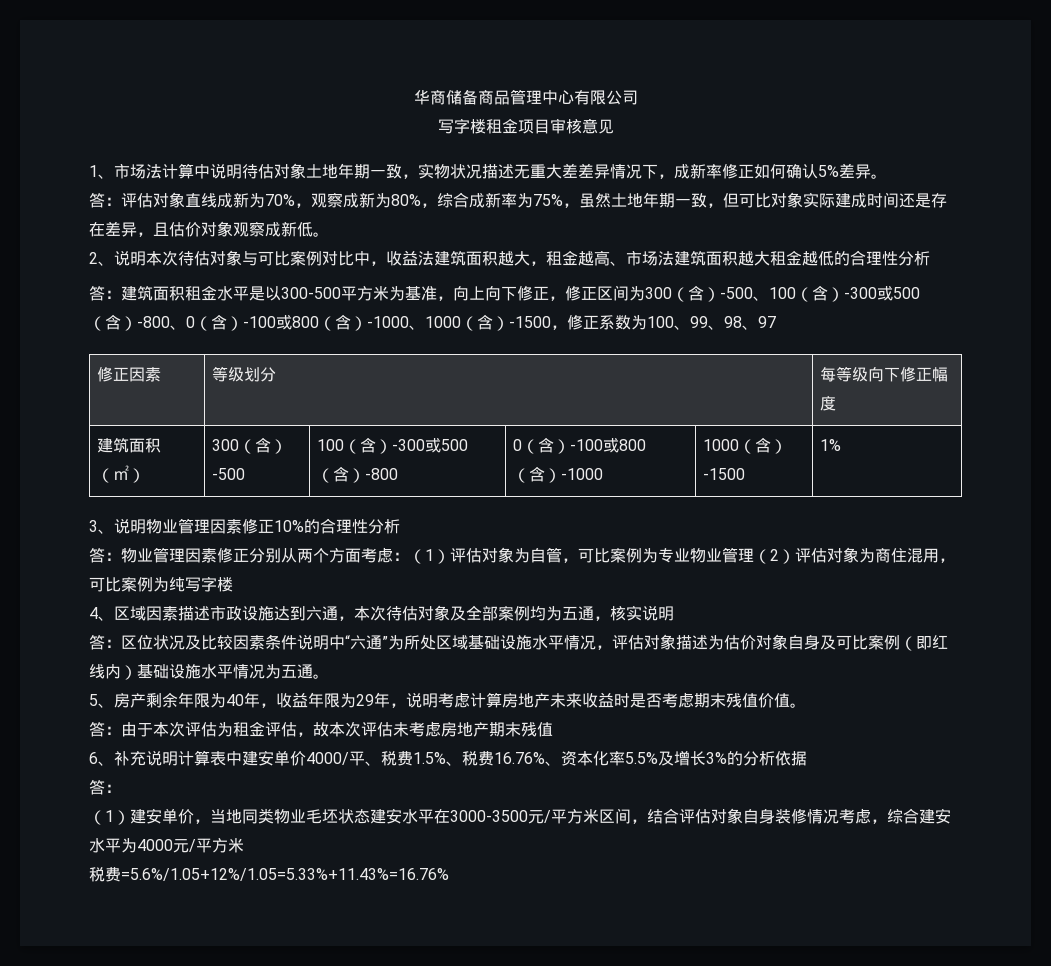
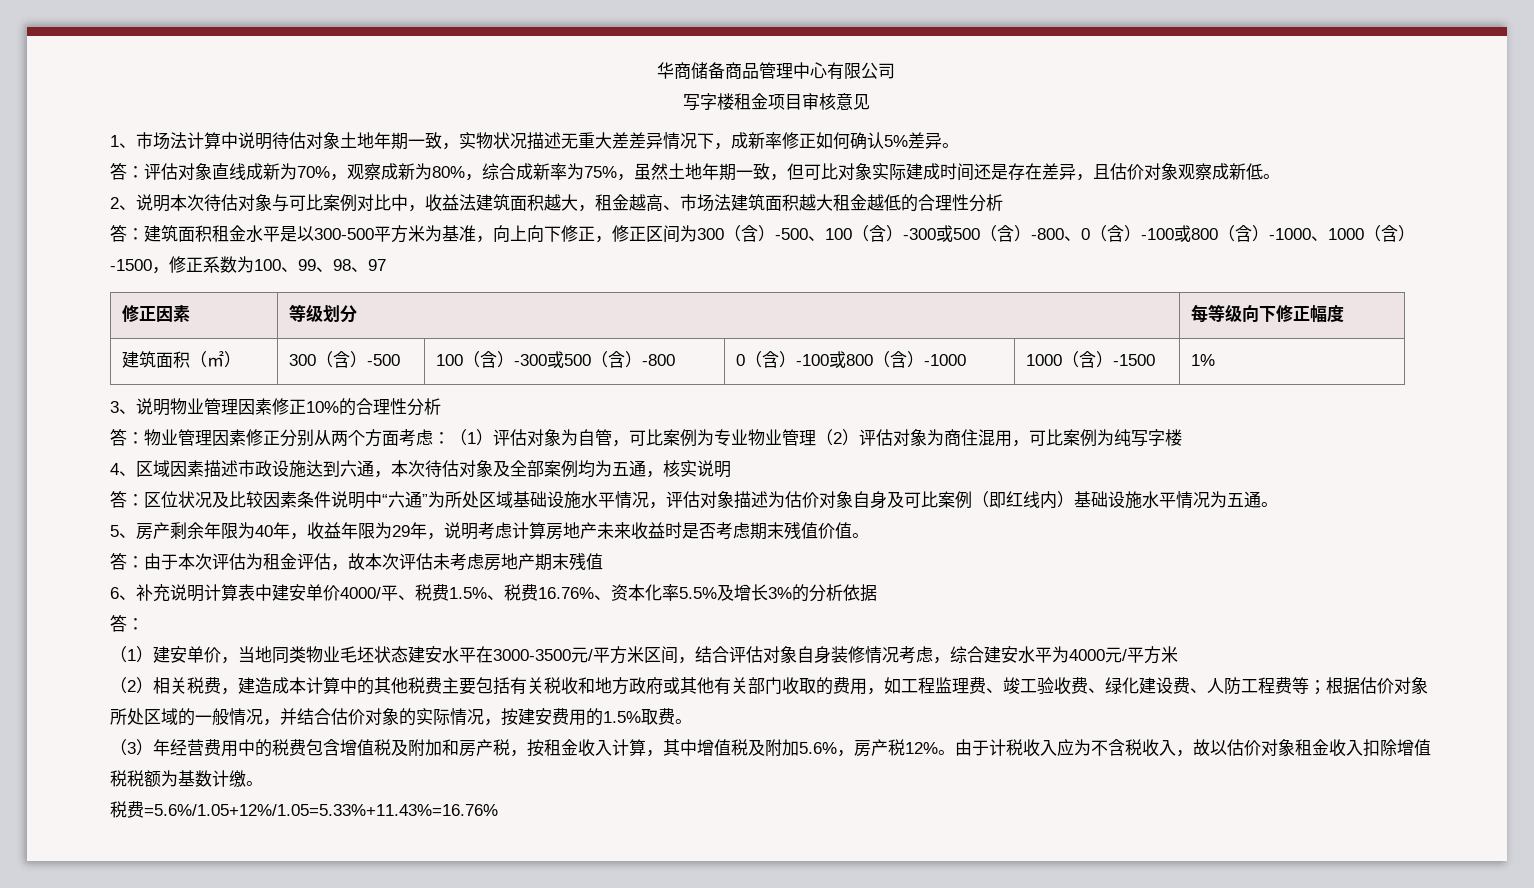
+ （2）相关税费，建造成本计算中的其他税费主要包括有关税收和地方政府或其他有关部门收取的费用，如工程监理费、竣工验收费、绿化建设费、人防工程费等；根据估价对象所处区域的一般情况，并结合估价对象的实际情况，按建安费用的1.5%取费。
+ （3）年经营费用中的税费包含增值税及附加和房产税，按租金收入计算，其中增值税及附加5.6%，房产税12%。由于计税收入应为不含税收入，故以估价对象租金收入扣除增值税税额为基数计缴。

